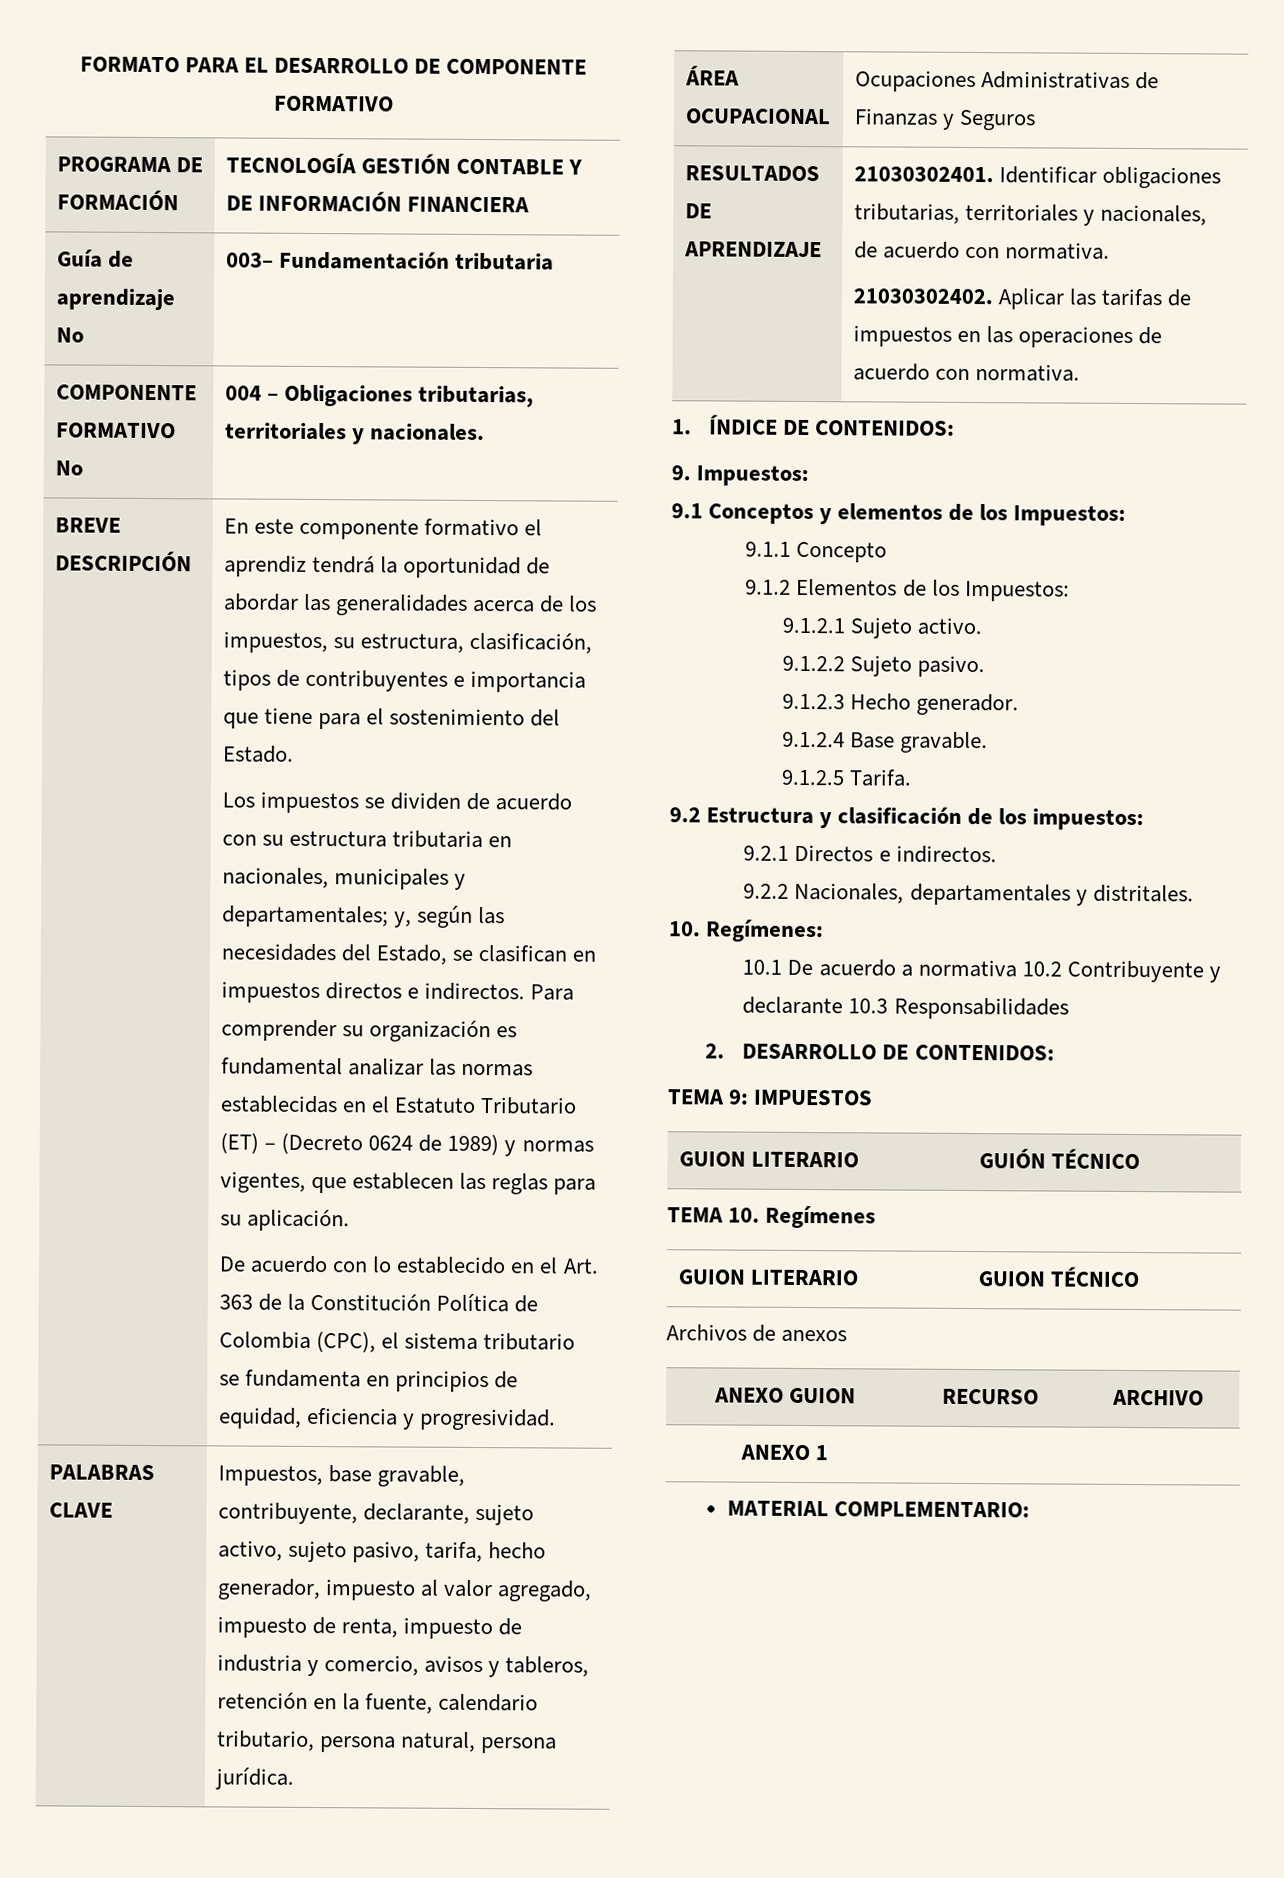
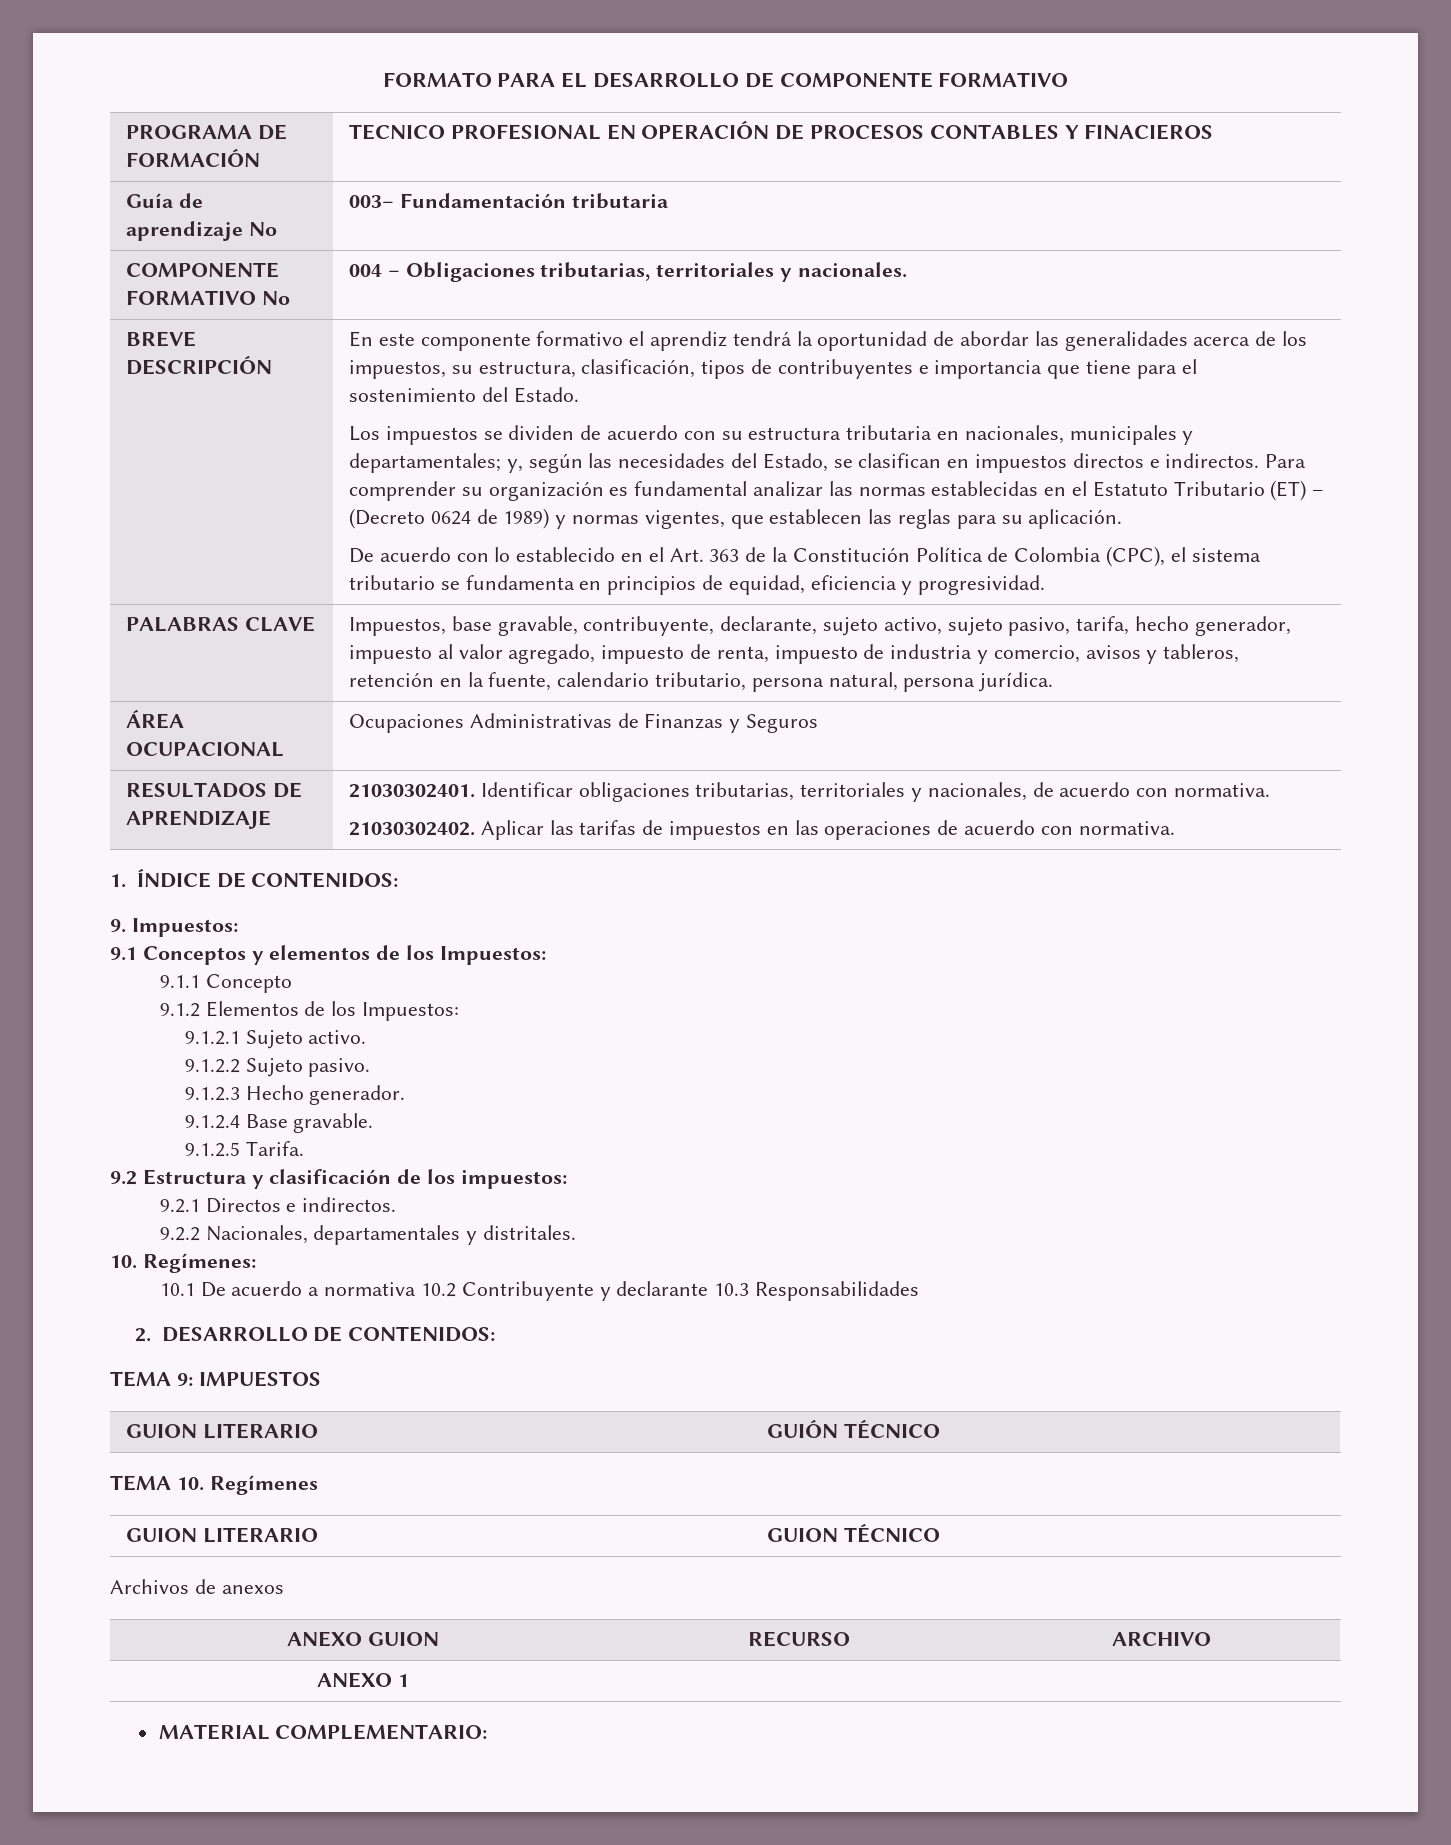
- PROGRAMA DE FORMACIÓN | TECNOLOGÍA GESTIÓN CONTABLE Y DE INFORMACIÓN FINANCIERA
+ PROGRAMA DE FORMACIÓN | TECNICO PROFESIONAL EN OPERACIÓN DE PROCESOS CONTABLES Y FINACIEROS

